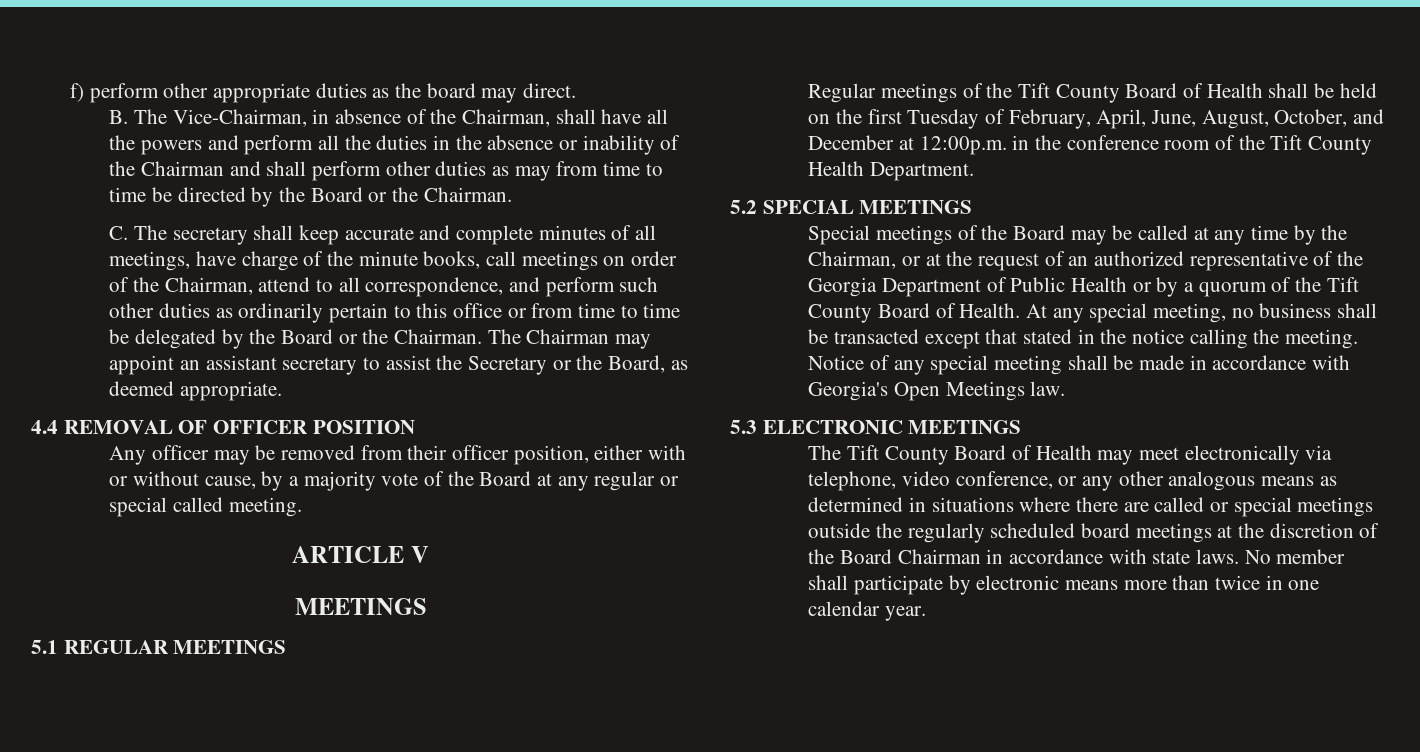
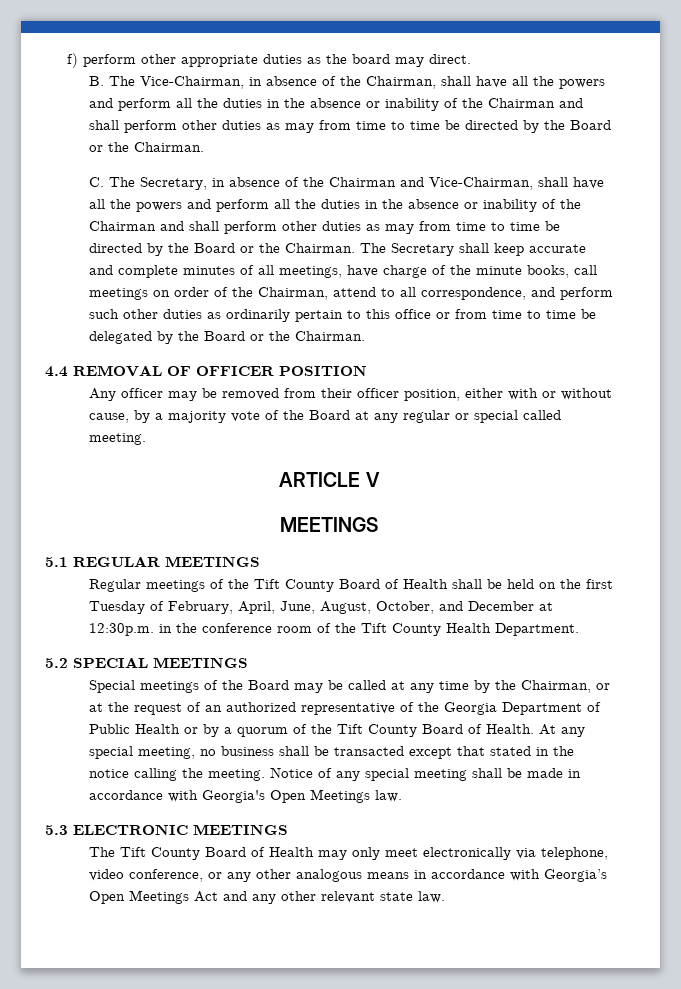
- C. The secretary shall keep accurate and complete minutes of all meetings, have charge of the minute books, call meetings on order of the Chairman, attend to all correspondence, and perform such other duties as ordinarily pertain to this office or from time to time be delegated by the Board or the Chairman. The Chairman may appoint an assistant secretary to assist the Secretary or the Board, as deemed appropriate.
+ C. The Secretary, in absence of the Chairman and Vice-Chairman, shall have all the powers and perform all the duties in the absence or inability of the Chairman and shall perform other duties as may from time to time be directed by the Board or the Chairman. The Secretary shall keep accurate and complete minutes of all meetings, have charge of the minute books, call meetings on order of the Chairman, attend to all correspondence, and perform such other duties as ordinarily pertain to this office or from time to time be delegated by the Board or the Chairman.
- Regular meetings of the Tift County Board of Health shall be held on the first Tuesday of February, April, June, August, October, and December at 12:00p.m. in the conference room of the Tift County Health Department.
+ Regular meetings of the Tift County Board of Health shall be held on the first Tuesday of February, April, June, August, October, and December at 12:30p.m. in the conference room of the Tift County Health Department.
- The Tift County Board of Health may meet electronically via telephone, video conference, or any other analogous means as determined in situations where there are called or special meetings outside the regularly scheduled board meetings at the discretion of the Board Chairman in accordance with state laws. No member shall participate by electronic means more than twice in one calendar year.
+ The Tift County Board of Health may only meet electronically via telephone, video conference, or any other analogous means in accordance with Georgia’s Open Meetings Act and any other relevant state law.

